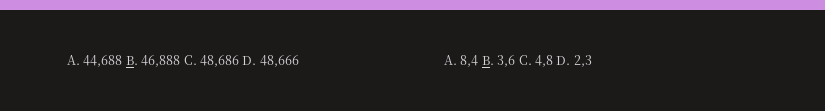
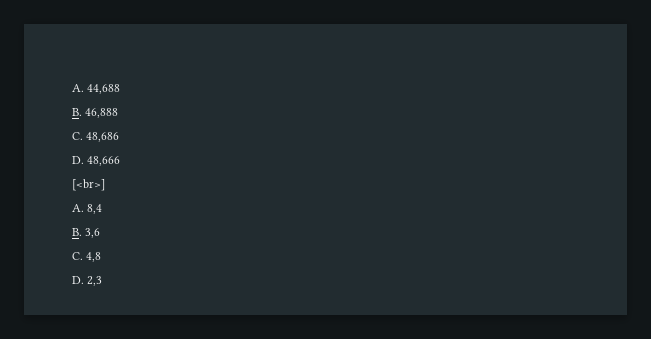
- A. 44,688 B. 46,888 C. 48,686 D. 48,666
+ A. 44,688
+ B. 46,888
+ C. 48,686
+ D. 48,666
+ [<br>]
- A. 8,4 B. 3,6 C. 4,8 D. 2,3
+ A. 8,4
+ B. 3,6
+ C. 4,8
+ D. 2,3

